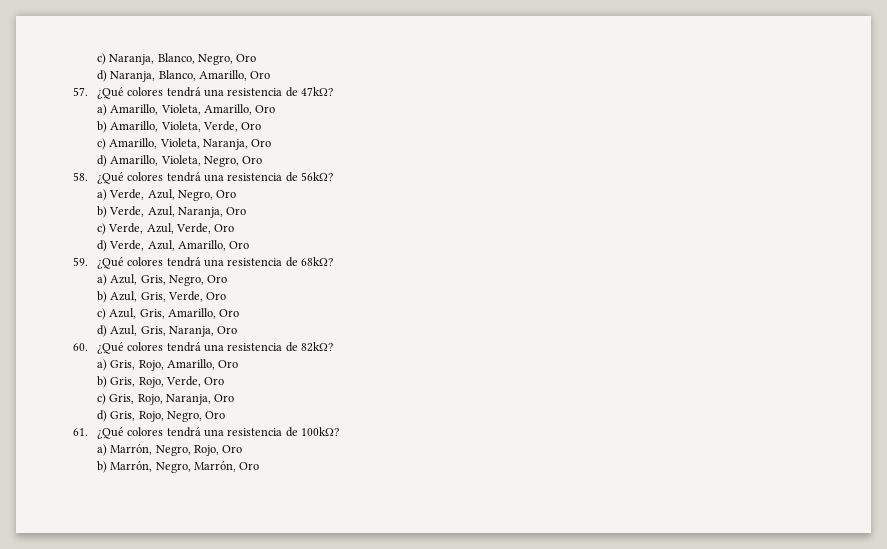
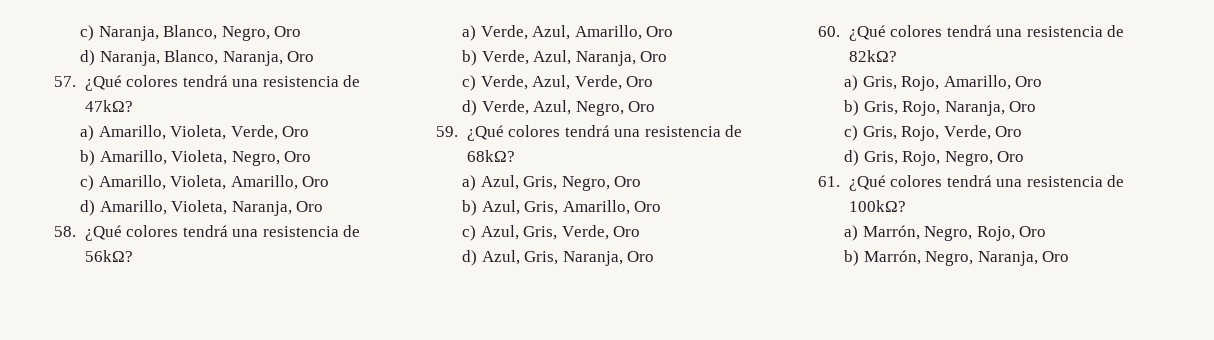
- d) Naranja, Blanco, Amarillo, Oro
+ d) Naranja, Blanco, Naranja, Oro
- a) Amarillo, Violeta, Amarillo, Oro
+ a) Amarillo, Violeta, Verde, Oro
- b) Amarillo, Violeta, Verde, Oro
+ b) Amarillo, Violeta, Negro, Oro
- c) Amarillo, Violeta, Naranja, Oro
+ c) Amarillo, Violeta, Amarillo, Oro
- d) Amarillo, Violeta, Negro, Oro
+ d) Amarillo, Violeta, Naranja, Oro
- a) Verde, Azul, Negro, Oro
+ a) Verde, Azul, Amarillo, Oro
- d) Verde, Azul, Amarillo, Oro
+ d) Verde, Azul, Negro, Oro
- b) Azul, Gris, Verde, Oro
+ b) Azul, Gris, Amarillo, Oro
- c) Azul, Gris, Amarillo, Oro
+ c) Azul, Gris, Verde, Oro
- b) Gris, Rojo, Verde, Oro
+ b) Gris, Rojo, Naranja, Oro
- c) Gris, Rojo, Naranja, Oro
+ c) Gris, Rojo, Verde, Oro
- b) Marrón, Negro, Marrón, Oro
+ b) Marrón, Negro, Naranja, Oro

